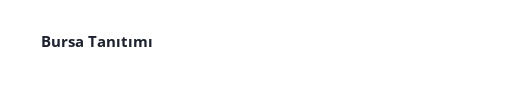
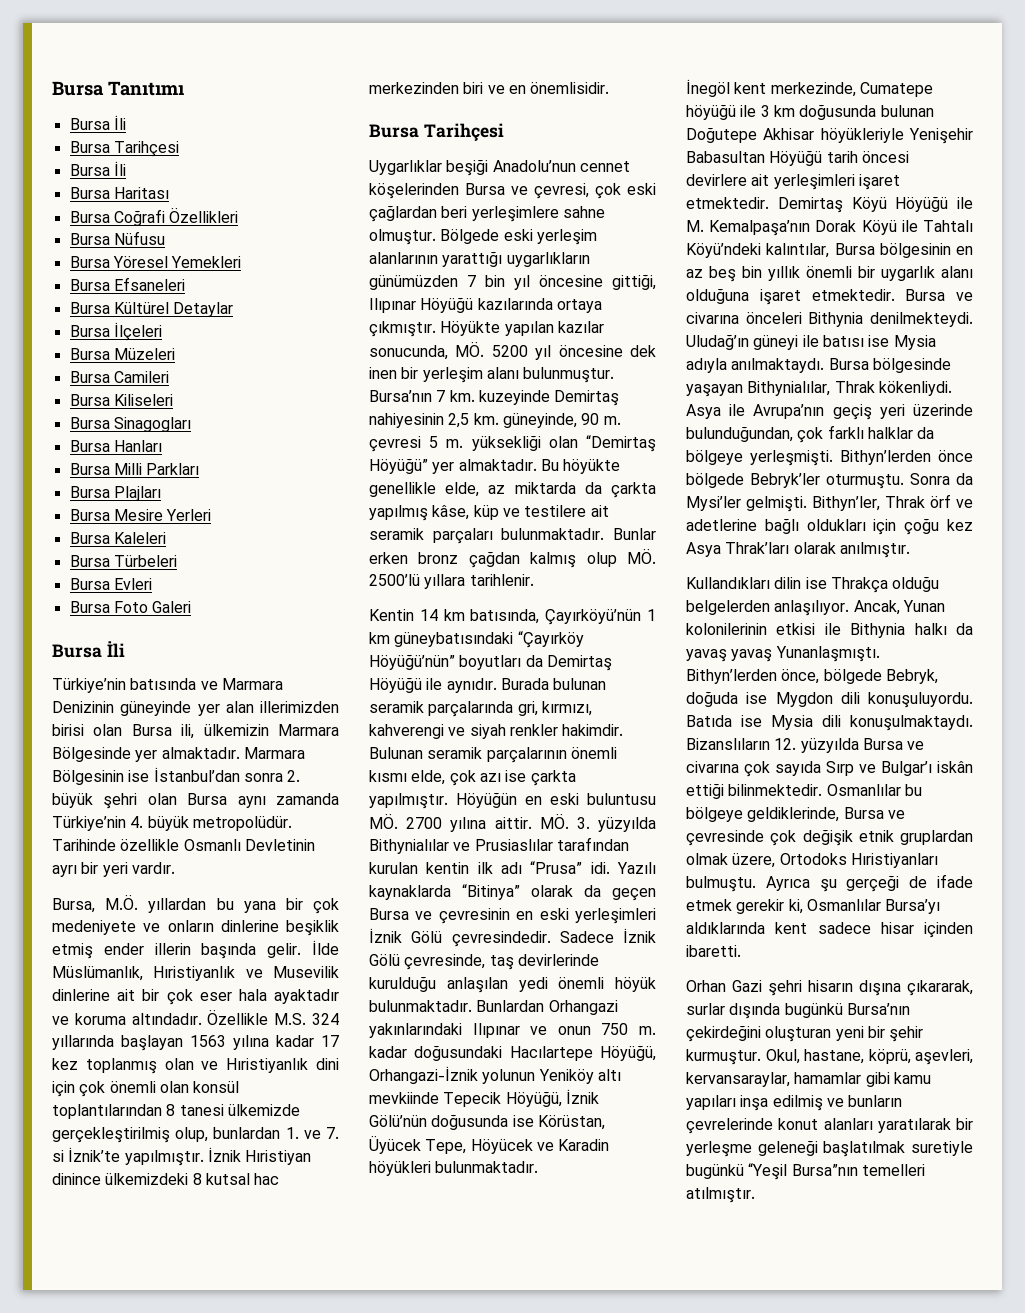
  Bursa Tanıtımı
+ Bursa İli
+ Bursa Tarihçesi
+ Bursa İli
+ Bursa Haritası
+ Bursa Coğrafi Özellikleri
+ Bursa Nüfusu
+ Bursa Yöresel Yemekleri
+ Bursa Efsaneleri
+ Bursa Kültürel Detaylar
+ Bursa İlçeleri
+ Bursa Müzeleri
+ Bursa Camileri
+ Bursa Kiliseleri
+ Bursa Sinagogları
+ Bursa Hanları
+ Bursa Milli Parkları
+ Bursa Plajları
+ Bursa Mesire Yerleri
+ Bursa Kaleleri
+ Bursa Türbeleri
+ Bursa Evleri
+ Bursa Foto Galeri
+ Bursa İli
+ Türkiye’nin batısında ve Marmara Denizinin güneyinde yer alan illerimizden birisi olan Bursa ili, ülkemizin Marmara Bölgesinde yer almaktadır. Marmara Bölgesinin ise İstanbul’dan sonra 2. büyük şehri olan Bursa aynı zamanda Türkiye’nin 4. büyük metropolüdür. Tarihinde özellikle Osmanlı Devletinin ayrı bir yeri vardır.
+ Bursa, M.Ö. yıllardan bu yana bir çok medeniyete ve onların dinlerine beşiklik etmiş ender illerin başında gelir. İlde Müslümanlık, Hıristiyanlık ve Musevilik dinlerine ait bir çok eser hala ayaktadır ve koruma altındadır. Özellikle M.S. 324 yıllarında başlayan 1563 yılına kadar 17 kez toplanmış olan ve Hıristiyanlık dini için çok önemli olan konsül toplantılarından 8 tanesi ülkemizde gerçekleştirilmiş olup, bunlardan 1. ve 7. si İznik’te yapılmıştır. İznik Hıristiyan dinince ülkemizdeki 8 kutsal hac merkezinden biri ve en önemlisidir.
+ Bursa Tarihçesi
+ Uygarlıklar beşiği Anadolu’nun cennet köşelerinden Bursa ve çevresi, çok eski çağlardan beri yerleşimlere sahne olmuştur. Bölgede eski yerleşim alanlarının yarattığı uygarlıkların günümüzden 7 bin yıl öncesine gittiği, Ilıpınar Höyüğü kazılarında ortaya çıkmıştır. Höyükte yapılan kazılar sonucunda, MÖ. 5200 yıl öncesine dek inen bir yerleşim alanı bulunmuştur. Bursa’nın 7 km. kuzeyinde Demirtaş nahiyesinin 2,5 km. güneyinde, 90 m. çevresi 5 m. yüksekliği olan “Demirtaş Höyüğü” yer almaktadır. Bu höyükte genellikle elde, az miktarda da çarkta yapılmış kâse, küp ve testilere ait seramik parçaları bulunmaktadır. Bunlar erken bronz çağdan kalmış olup MÖ. 2500’lü yıllara tarihlenir.
+ Kentin 14 km batısında, Çayırköyü’nün 1 km güneybatısındaki “Çayırköy Höyüğü’nün” boyutları da Demirtaş Höyüğü ile aynıdır. Burada bulunan seramik parçalarında gri, kırmızı, kahverengi ve siyah renkler hakimdir. Bulunan seramik parçalarının önemli kısmı elde, çok azı ise çarkta yapılmıştır. Höyüğün en eski buluntusu MÖ. 2700 yılına aittir. MÖ. 3. yüzyılda Bithynialılar ve Prusiaslılar tarafından kurulan kentin ilk adı “Prusa” idi. Yazılı kaynaklarda “Bitinya” olarak da geçen Bursa ve çevresinin en eski yerleşimleri İznik Gölü çevresindedir. Sadece İznik Gölü çevresinde, taş devirlerinde kurulduğu anlaşılan yedi önemli höyük bulunmaktadır. Bunlardan Orhangazi yakınlarındaki Ilıpınar ve onun 750 m. kadar doğusundaki Hacılartepe Höyüğü, Orhangazi-İznik yolunun Yeniköy altı mevkiinde Tepecik Höyüğü, İznik Gölü’nün doğusunda ise Körüstan, Üyücek Tepe, Höyücek ve Karadin höyükleri bulunmaktadır.
+ İnegöl kent merkezinde, Cumatepe höyüğü ile 3 km doğusunda bulunan Doğutepe Akhisar höyükleriyle Yenişehir Babasultan Höyüğü tarih öncesi devirlere ait yerleşimleri işaret etmektedir. Demirtaş Köyü Höyüğü ile M. Kemalpaşa’nın Dorak Köyü ile Tahtalı Köyü’ndeki kalıntılar, Bursa bölgesinin en az beş bin yıllık önemli bir uygarlık alanı olduğuna işaret etmektedir. Bursa ve civarına önceleri Bithynia denilmekteydi. Uludağ’ın güneyi ile batısı ise Mysia adıyla anılmaktaydı. Bursa bölgesinde yaşayan Bithynialılar, Thrak kökenliydi. Asya ile Avrupa’nın geçiş yeri üzerinde bulunduğundan, çok farklı halklar da bölgeye yerleşmişti. Bithyn’lerden önce bölgede Bebryk’ler oturmuştu. Sonra da Mysi’ler gelmişti. Bithyn’ler, Thrak örf ve adetlerine bağlı oldukları için çoğu kez Asya Thrak’ları olarak anılmıştır.
+ Kullandıkları dilin ise Thrakça olduğu belgelerden anlaşılıyor. Ancak, Yunan kolonilerinin etkisi ile Bithynia halkı da yavaş yavaş Yunanlaşmıştı. Bithyn’lerden önce, bölgede Bebryk, doğuda ise Mygdon dili konuşuluyordu. Batıda ise Mysia dili konuşulmaktaydı. Bizanslıların 12. yüzyılda Bursa ve civarına çok sayıda Sırp ve Bulgar’ı iskân ettiği bilinmektedir. Osmanlılar bu bölgeye geldiklerinde, Bursa ve çevresinde çok değişik etnik gruplardan olmak üzere, Ortodoks Hıristiyanları bulmuştu. Ayrıca şu gerçeği de ifade etmek gerekir ki, Osmanlılar Bursa’yı aldıklarında kent sadece hisar içinden ibaretti.
+ Orhan Gazi şehri hisarın dışına çıkararak, surlar dışında bugünkü Bursa’nın çekirdeğini oluşturan yeni bir şehir kurmuştur. Okul, hastane, köprü, aşevleri, kervansaraylar, hamamlar gibi kamu yapıları inşa edilmiş ve bunların çevrelerinde konut alanları yaratılarak bir yerleşme geleneği başlatılmak suretiyle bugünkü “Yeşil Bursa”nın temelleri atılmıştır.

